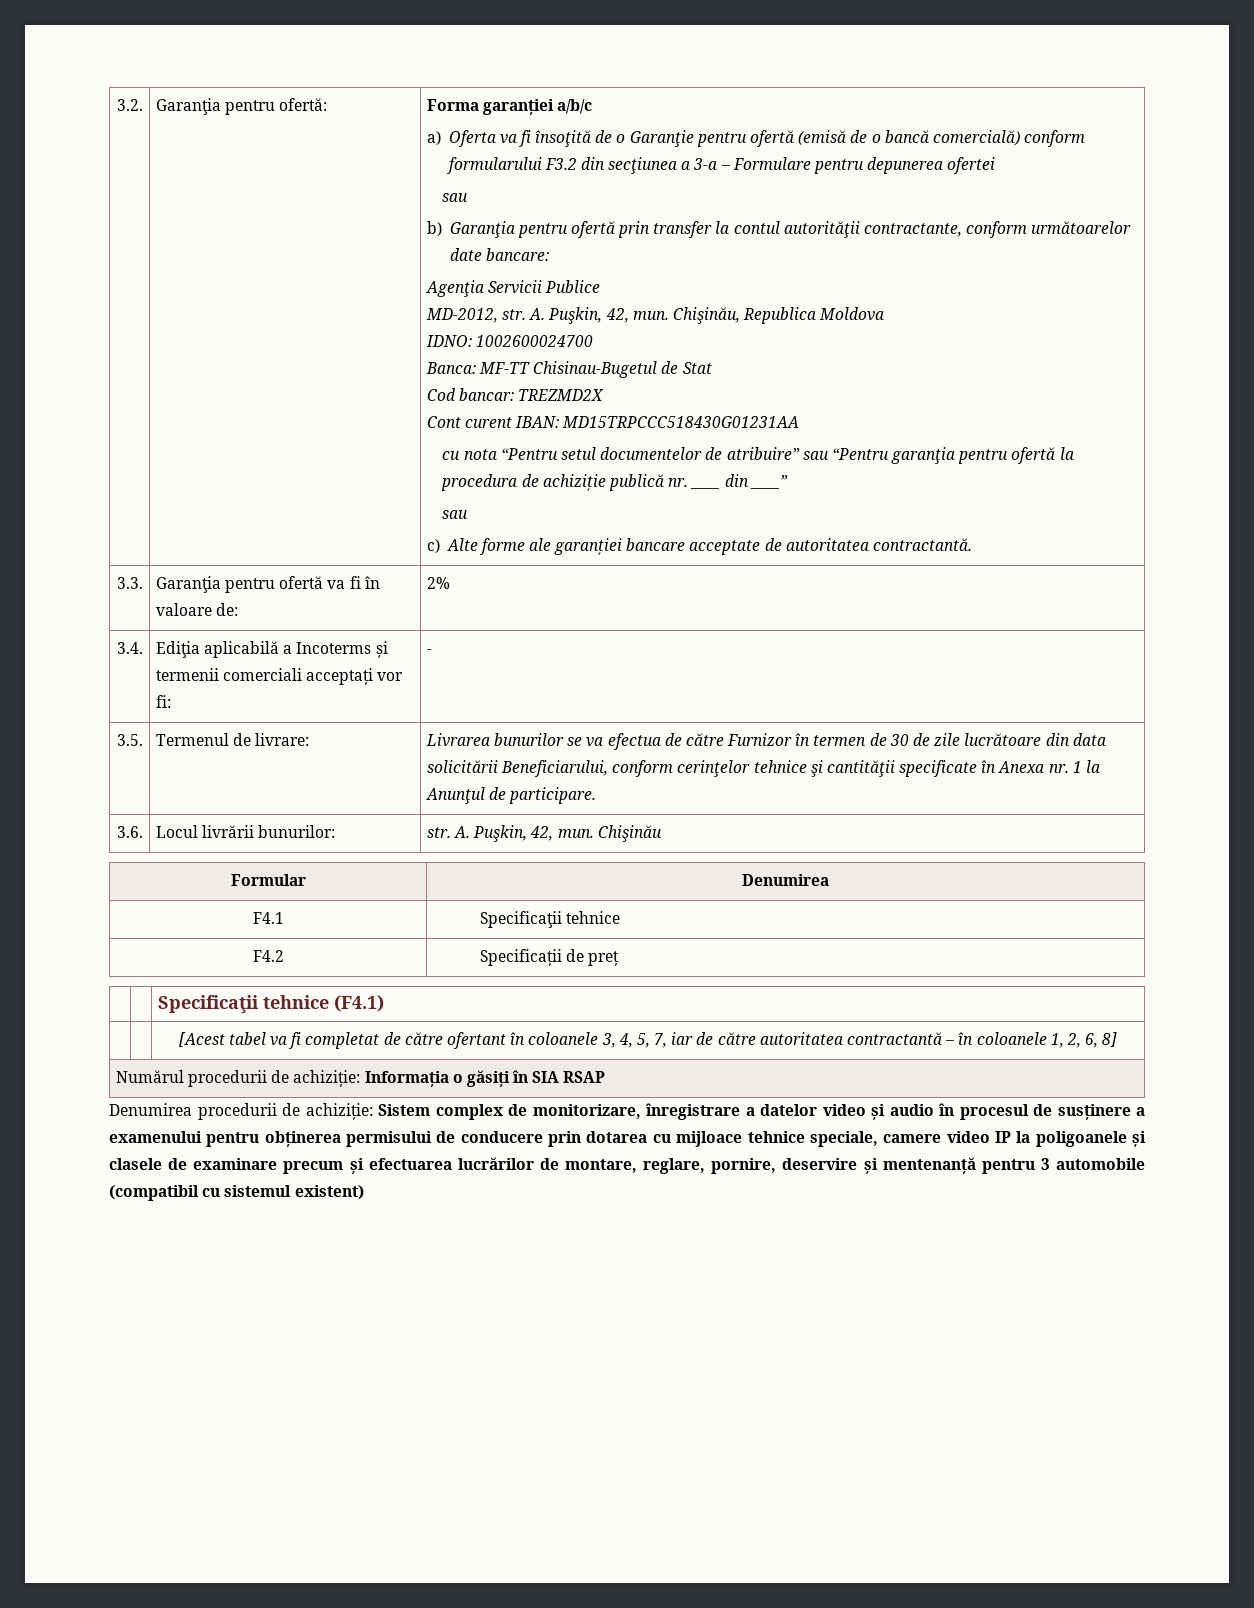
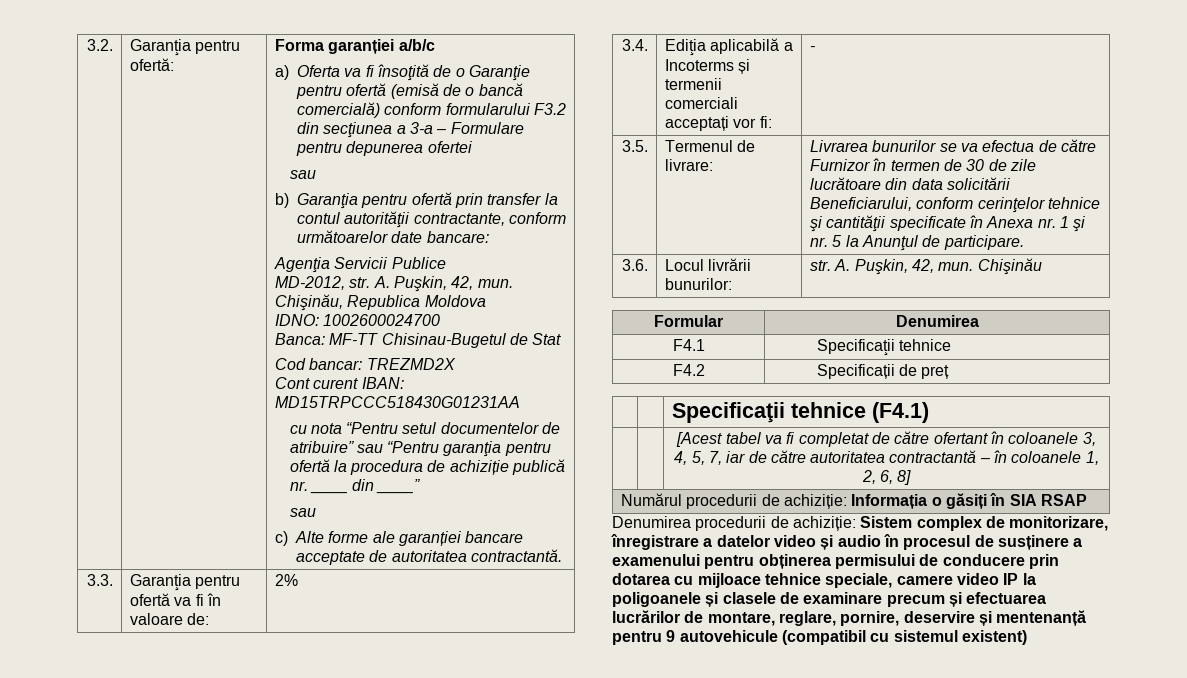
- 3.5. | Termenul de livrare: | Livrarea bunurilor se va efectua de către Furnizor în termen de 30 de zile lucrătoare din data solicitării Beneficiarului, conform cerinţelor tehnice şi cantităţii specificate în Anexa nr. 1 la Anunţul de participare.
+ 3.5. | Termenul de livrare: | Livrarea bunurilor se va efectua de către Furnizor în termen de 30 de zile lucrătoare din data solicitării Beneficiarului, conform cerinţelor tehnice şi cantităţii specificate în Anexa nr. 1 şi nr. 5 la Anunţul de participare.
- Denumirea procedurii de achiziție: Sistem complex de monitorizare, înregistrare a datelor video și audio în procesul de susținere a examenului pentru obținerea permisului de conducere prin dotarea cu mijloace tehnice speciale, camere video IP la poligoanele și clasele de examinare precum și efectuarea lucrărilor de montare, reglare, pornire, deservire și mentenanță pentru 3 automobile (compatibil cu sistemul existent)
+ Denumirea procedurii de achiziție: Sistem complex de monitorizare, înregistrare a datelor video și audio în procesul de susținere a examenului pentru obținerea permisului de conducere prin dotarea cu mijloace tehnice speciale, camere video IP la poligoanele și clasele de examinare precum și efectuarea lucrărilor de montare, reglare, pornire, deservire și mentenanță pentru 9 autovehicule (compatibil cu sistemul existent)

